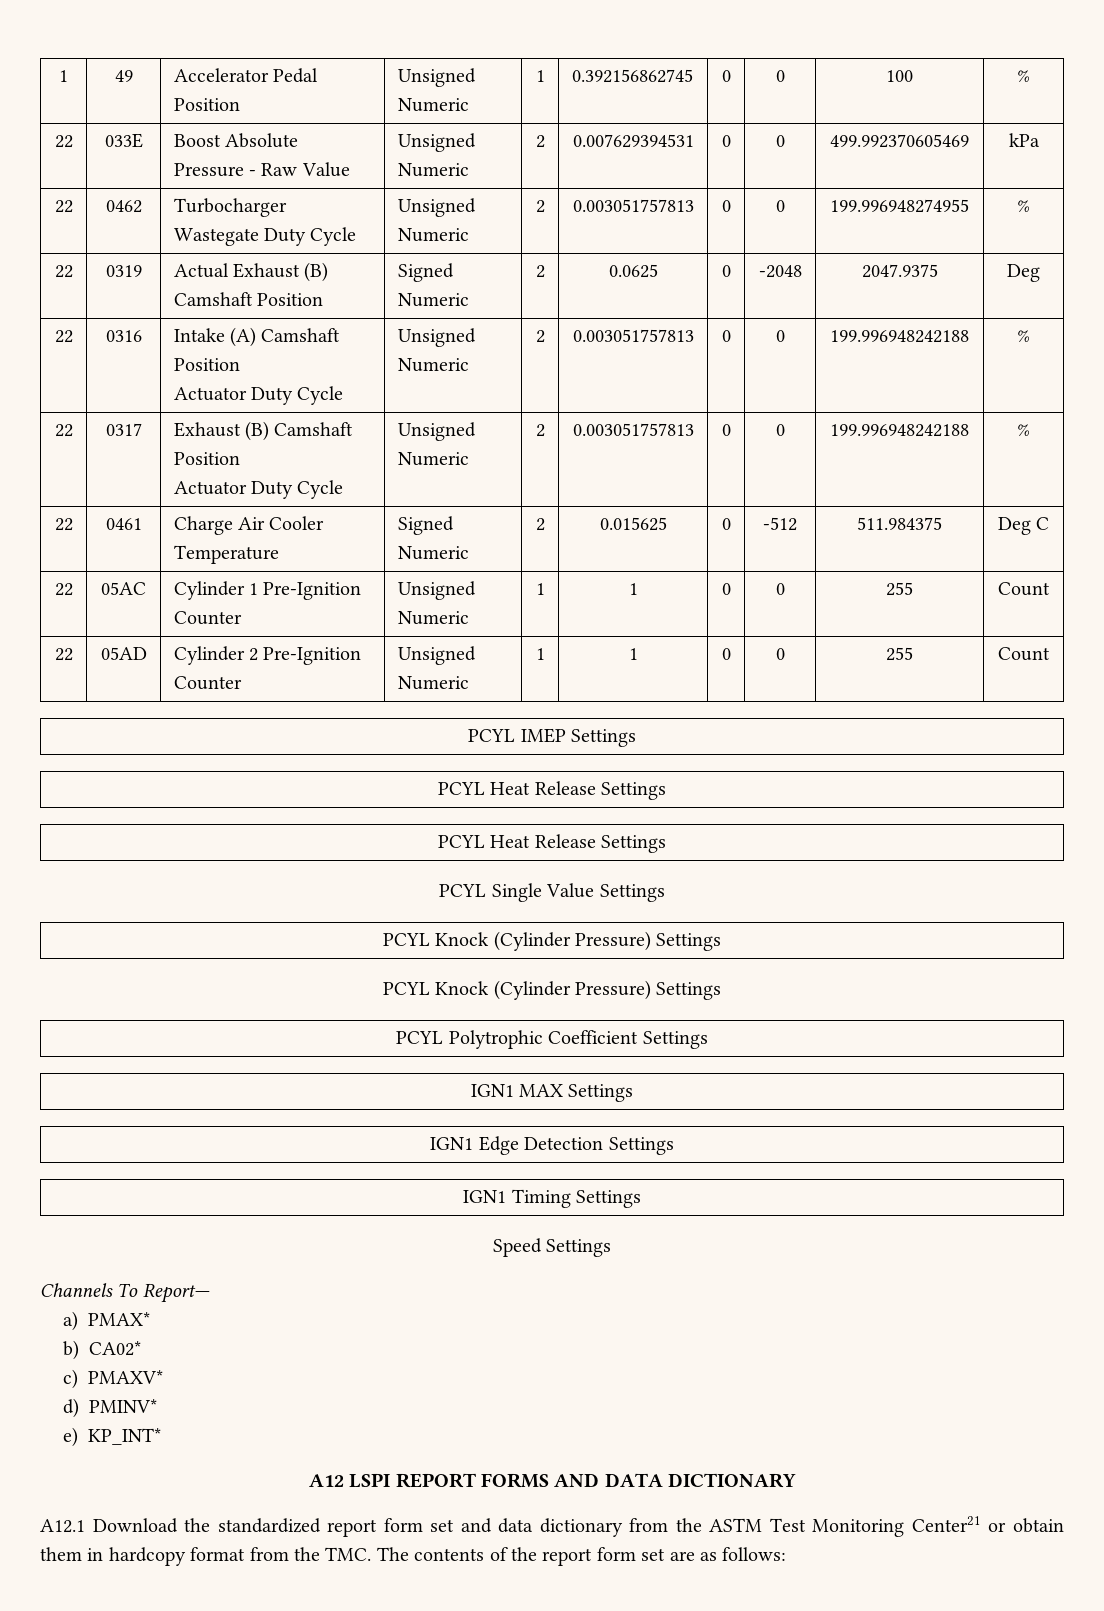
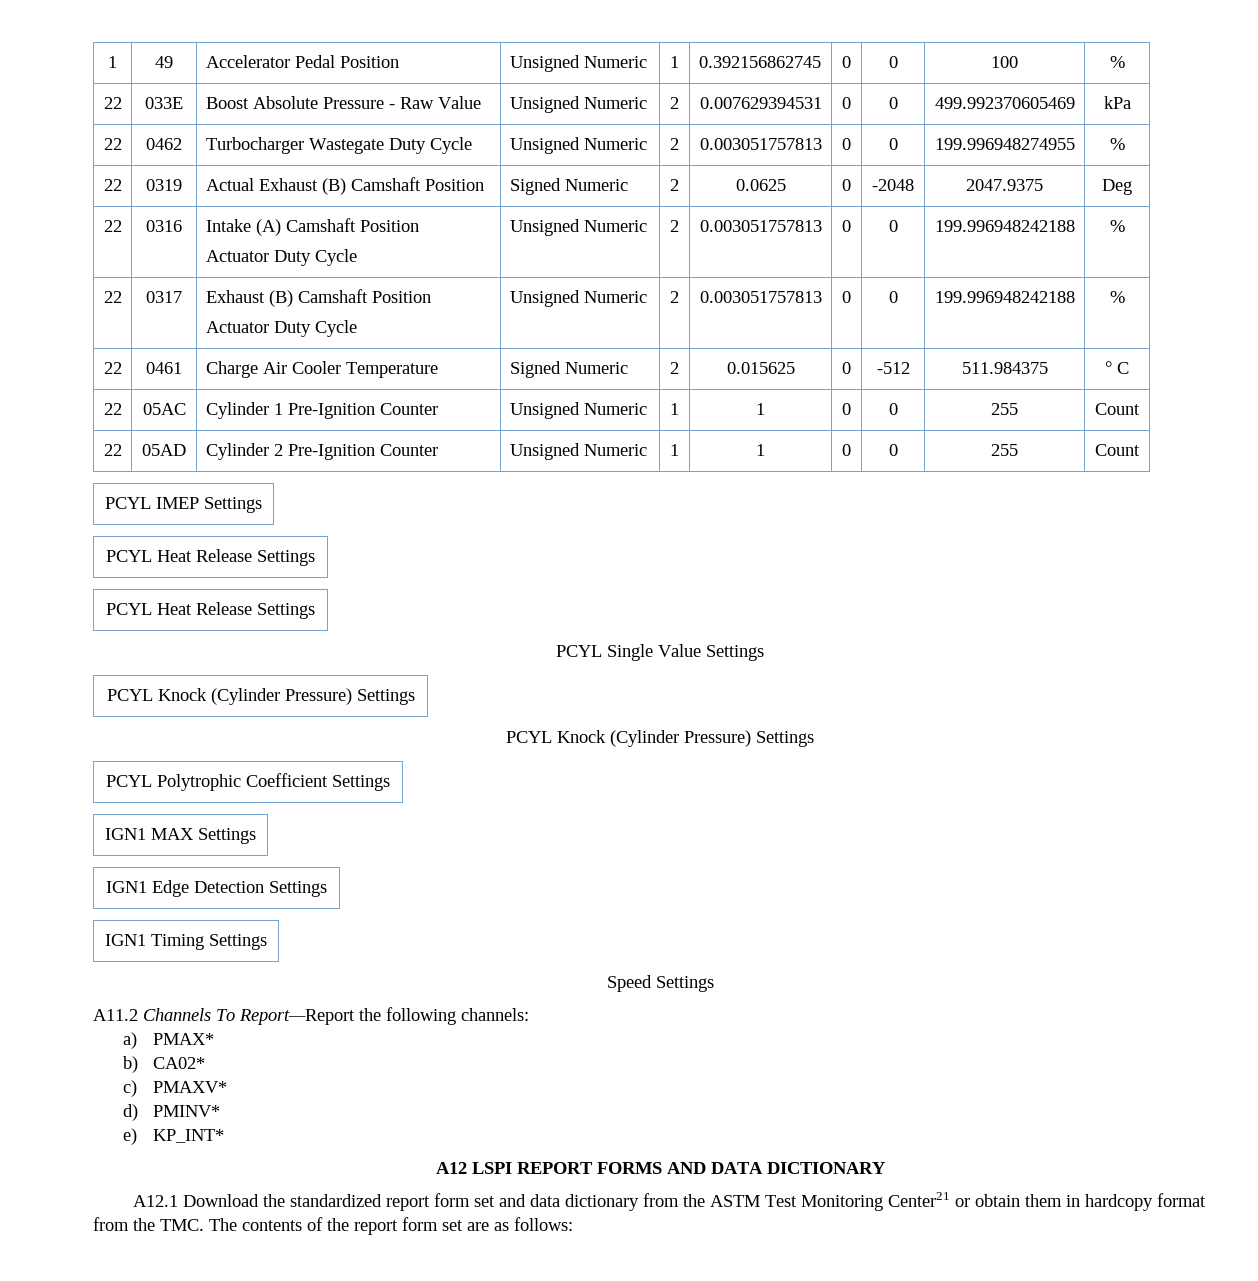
- 22 | 0461 | Charge Air Cooler Temperature | Signed Numeric | 2 | 0.015625 | 0 | -512 | 511.984375 | Deg C
+ 22 | 0461 | Charge Air Cooler Temperature | Signed Numeric | 2 | 0.015625 | 0 | -512 | 511.984375 | ° C
- Channels To Report—
+ A11.2 Channels To Report—Report the following channels:

